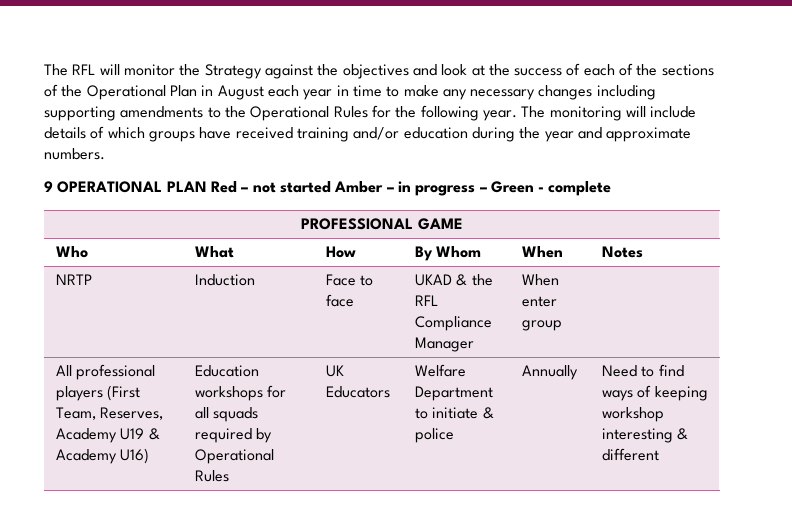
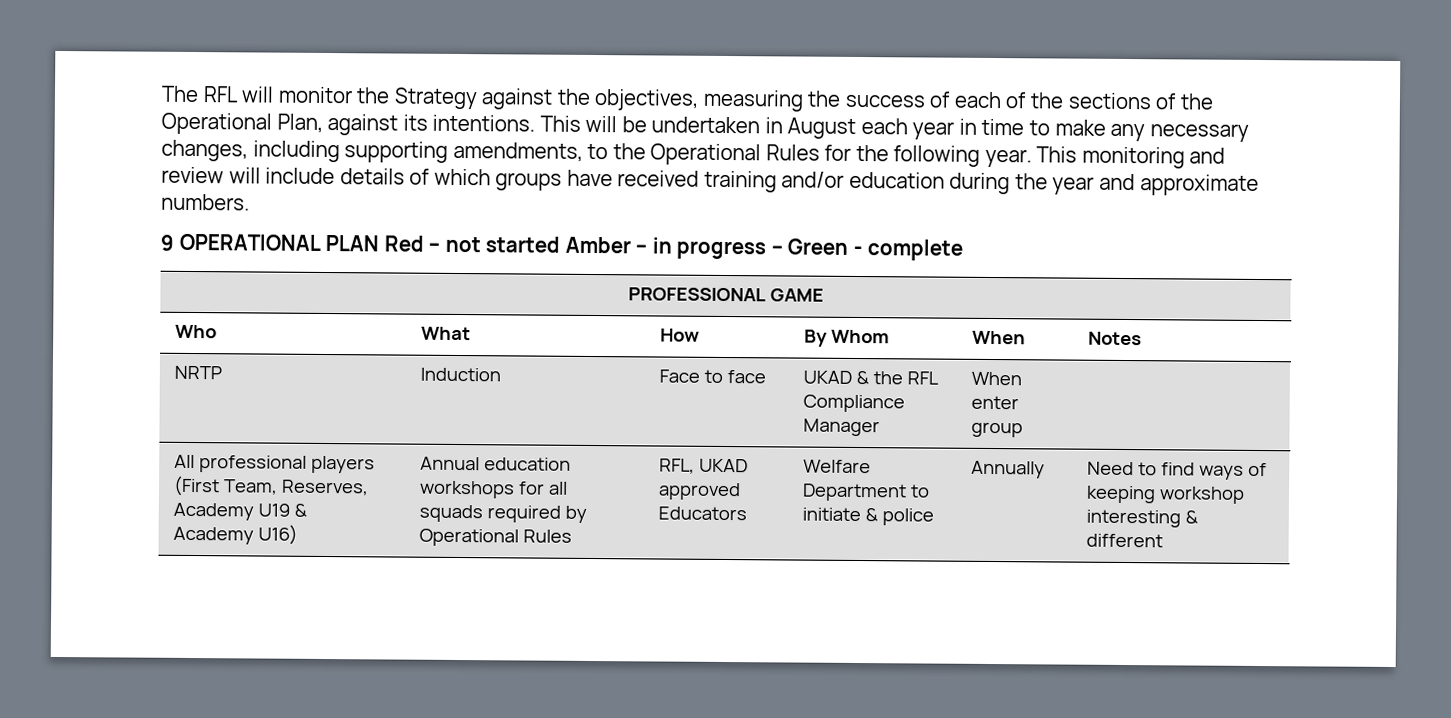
- The RFL will monitor the Strategy against the objectives and look at the success of each of the sections of the Operational Plan in August each year in time to make any necessary changes including supporting amendments to the Operational Rules for the following year.
+ The RFL will monitor the Strategy against the objectives, measuring the success of each of the sections of the Operational Plan, against its intentions. This will be undertaken in August each year in time to make any necessary changes, including supporting amendments, to the Operational Rules for the following year.
- The monitoring will include details of which groups have received training and/or education during the year and approximate numbers.
+ This monitoring and review will include details of which groups have received training and/or education during the year and approximate numbers.
- Education workshops for all squads required by Operational Rules
+ Annual education workshops for all squads required by Operational Rules
- UK Educators
+ RFL, UKAD approved Educators

